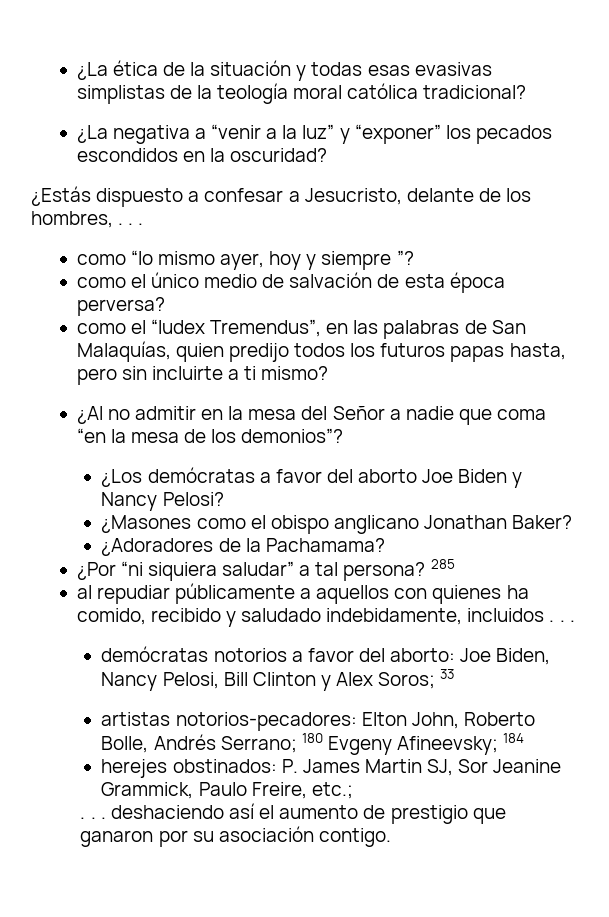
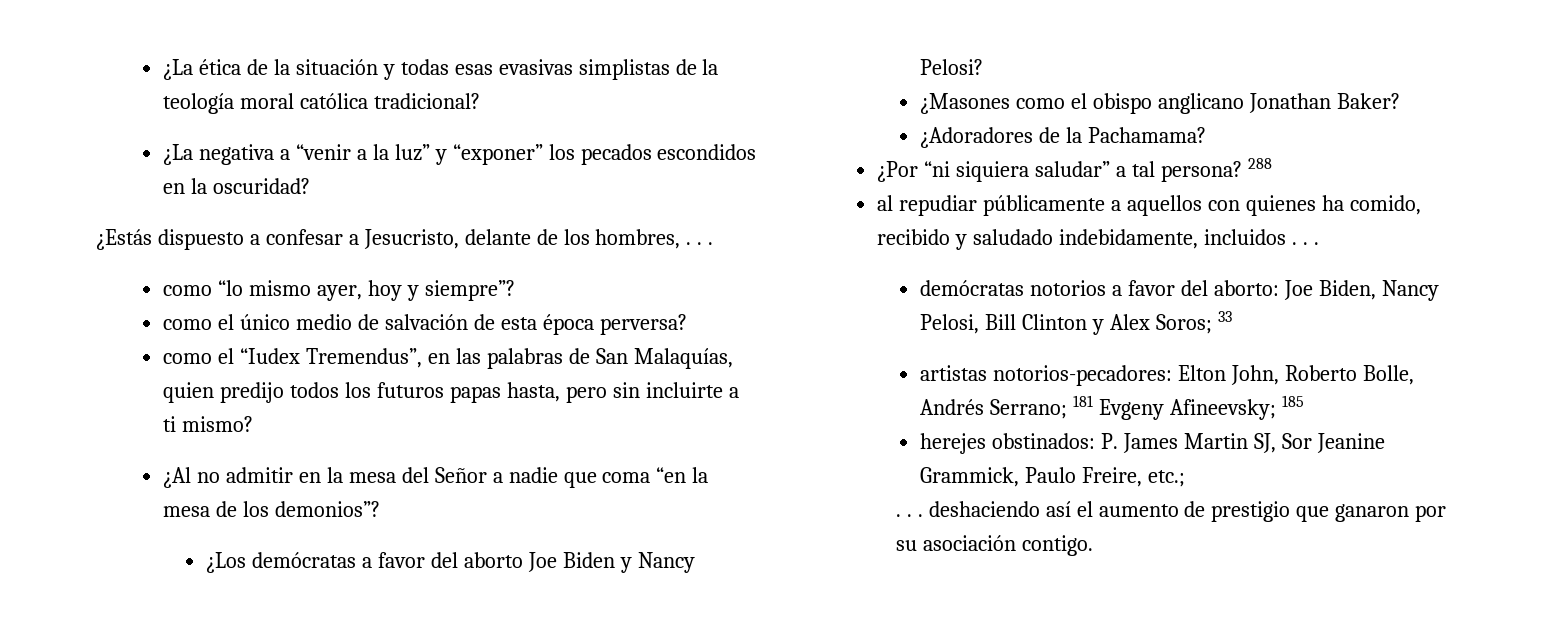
- como “lo mismo ayer, hoy y siempre ”?
+ como “lo mismo ayer, hoy y siempre”?
- 285
+ 288
- artistas notorios-pecadores: Elton John, Roberto Bolle, Andrés Serrano; 180 Evgeny Afineevsky; 184
+ artistas notorios-pecadores: Elton John, Roberto Bolle, Andrés Serrano; 181 Evgeny Afineevsky; 185

